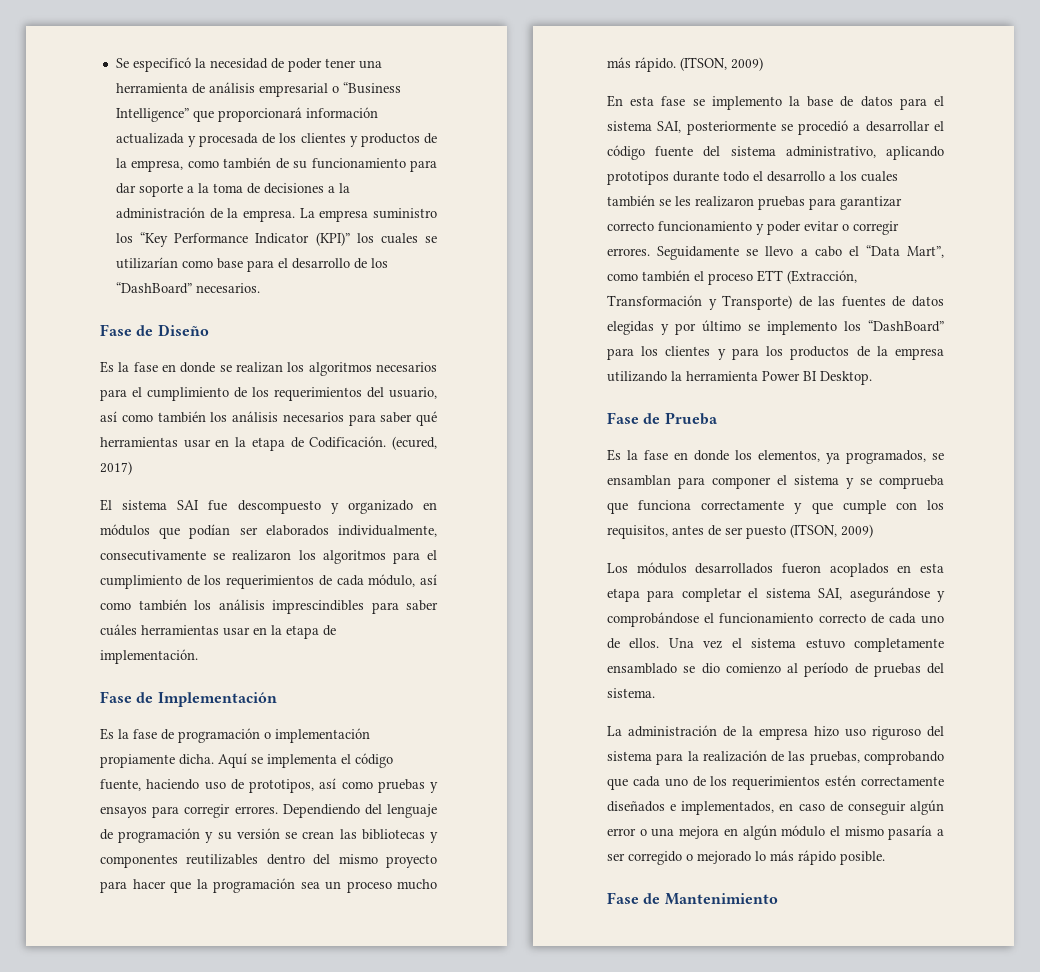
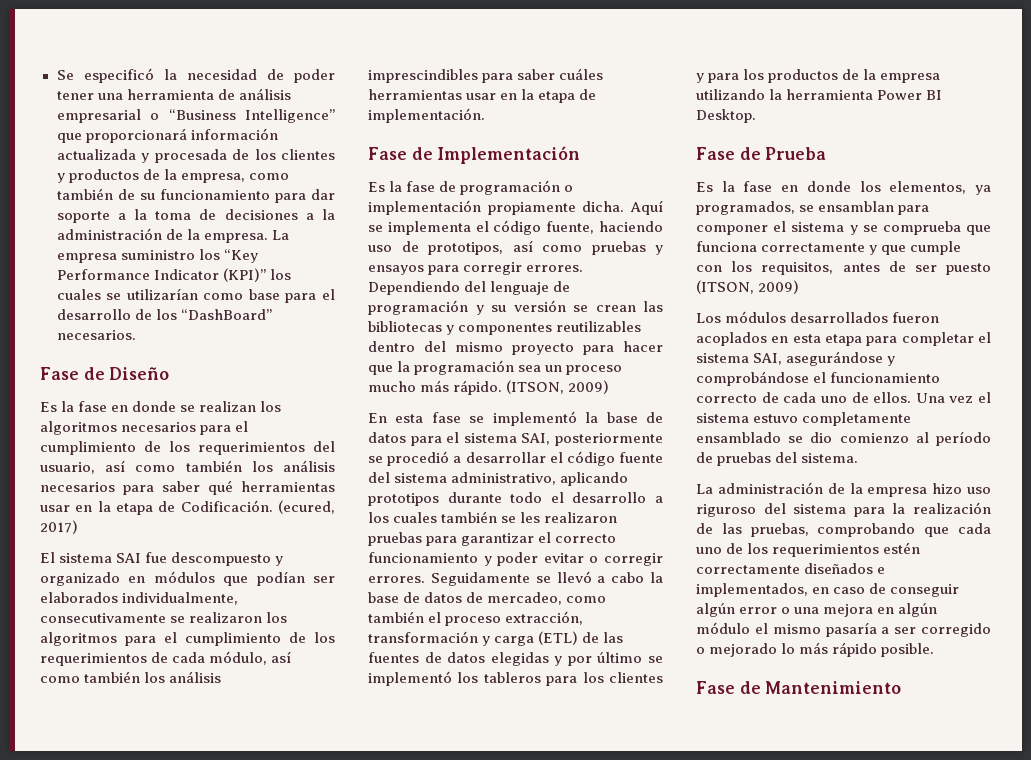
- En esta fase se implemento la base de datos para el sistema SAI, posteriormente se procedió a desarrollar el código fuente del sistema administrativo, aplicando prototipos durante todo el desarrollo a los cuales también se les realizaron pruebas para garantizar correcto funcionamiento y poder evitar o corregir errores.
+ En esta fase se implementó la base de datos para el sistema SAI, posteriormente se procedió a desarrollar el código fuente del sistema administrativo, aplicando prototipos durante todo el desarrollo a los cuales también se les realizaron pruebas para garantizar el correcto funcionamiento y poder evitar o corregir errores.
- Seguidamente se llevo a cabo el “Data Mart”, como también el proceso ETT (Extracción, Transformación y Transporte) de las fuentes de datos elegidas y por último se implemento los “DashBoard” para los clientes y para los productos de la empresa utilizando la herramienta Power BI Desktop.
+ Seguidamente se llevó a cabo la base de datos de mercadeo, como también el proceso extracción, transformación y carga (ETL) de las fuentes de datos elegidas y por último se implementó los tableros para los clientes y para los productos de la empresa utilizando la herramienta Power BI Desktop.

